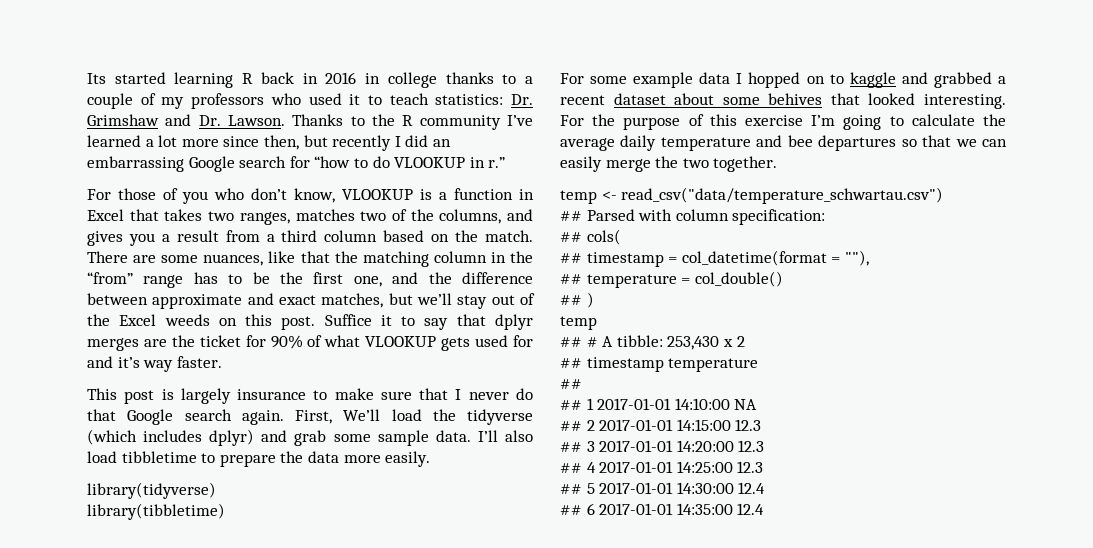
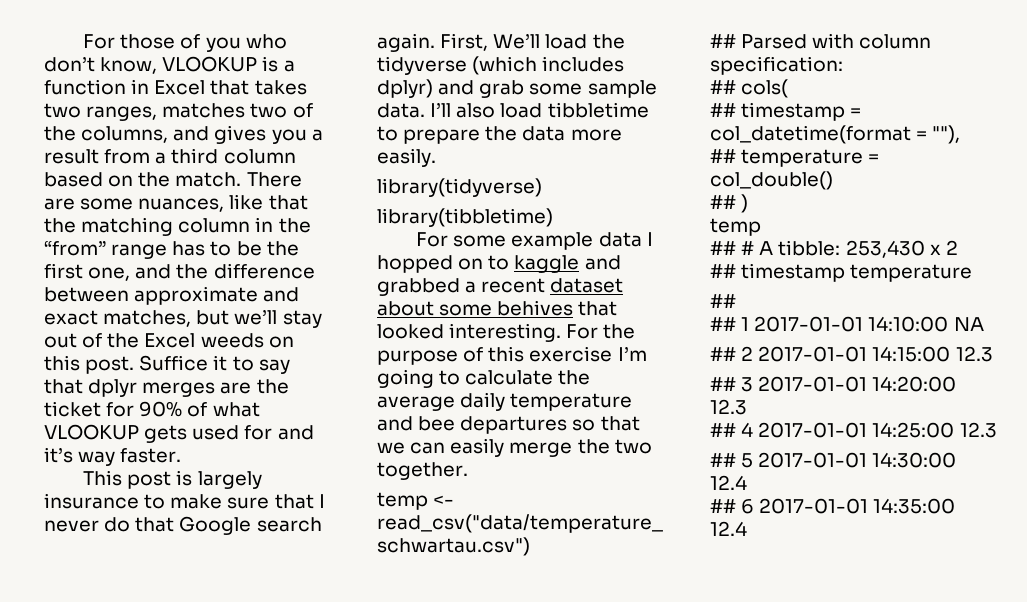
- Its started learning R back in 2016 in college thanks to a couple of my professors who used it to teach statistics: Dr. Grimshaw and Dr. Lawson. Thanks to the R community I’ve learned a lot more since then, but recently I did an embarrassing Google search for “how to do VLOOKUP in r.”

